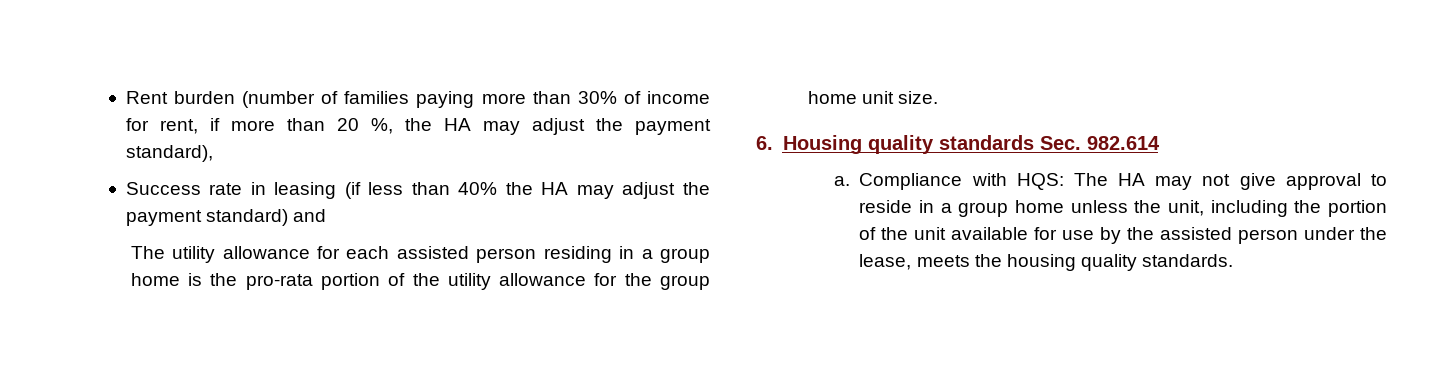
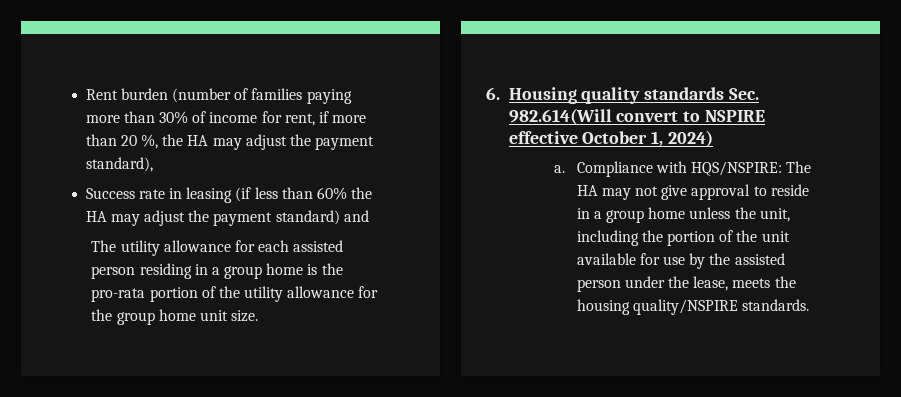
- Success rate in leasing (if less than 40% the HA may adjust the payment standard) and
+ Success rate in leasing (if less than 60% the HA may adjust the payment standard) and
- 6. Housing quality standards Sec. 982.614
+ 6. Housing quality standards Sec. 982.614(Will convert to NSPIRE effective October 1, 2024)
- Compliance with HQS: The HA may not give approval to reside in a group home unless the unit, including the portion of the unit available for use by the assisted person under the lease, meets the housing quality standards.
+ Compliance with HQS/NSPIRE: The HA may not give approval to reside in a group home unless the unit, including the portion of the unit available for use by the assisted person under the lease, meets the housing quality/NSPIRE standards.

